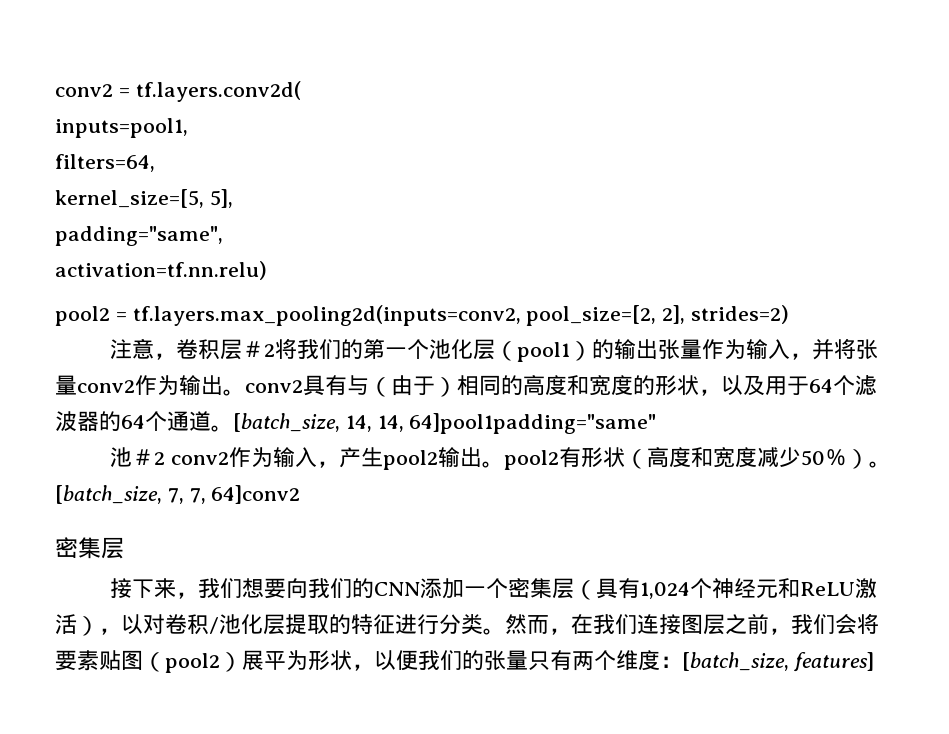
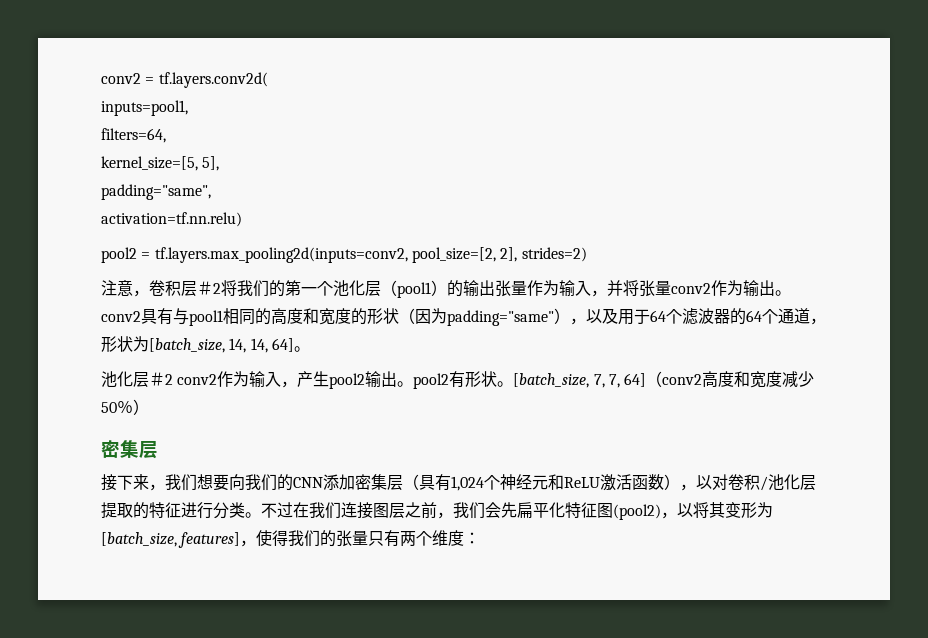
- 注意，卷积层＃2将我们的第一个池化层（pool1）的输出张量作为输入，并将张量conv2作为输出。conv2具有与（由于）相同的高度和宽度的形状，以及用于64个滤波器的64个通道。[batch_size, 14, 14, 64]pool1padding="same"
- 池＃2 conv2作为输入，产生pool2输出。pool2有形状（高度和宽度减少50％）。[batch_size, 7, 7, 64]conv2
+ 注意，卷积层＃2将我们的第一个池化层（pool1）的输出张量作为输入，并将张量conv2作为输出。conv2具有与pool1相同的高度和宽度的形状（因为padding="same"），以及用于64个滤波器的64个通道，形状为[batch_size, 14, 14, 64]。
+ 池化层＃2 conv2作为输入，产生pool2输出。pool2有形状。[batch_size, 7, 7, 64]（conv2高度和宽度减少50％）
- 接下来，我们想要向我们的CNN添加一个密集层（具有1,024个神经元和ReLU激活），以对卷积/池化层提取的特征进行分类。
+ 接下来，我们想要向我们的CNN添加密集层（具有1,024个神经元和ReLU激活函数），以对卷积/池化层提取的特征进行分类。
- 然而，在我们连接图层之前，我们会将要素贴图（pool2）展平为形状，以便我们的张量只有两个维度：[batch_size, features]
+ 不过在我们连接图层之前，我们会先扁平化特征图(pool2)，以将其变形为[batch_size, features]，使得我们的张量只有两个维度：

